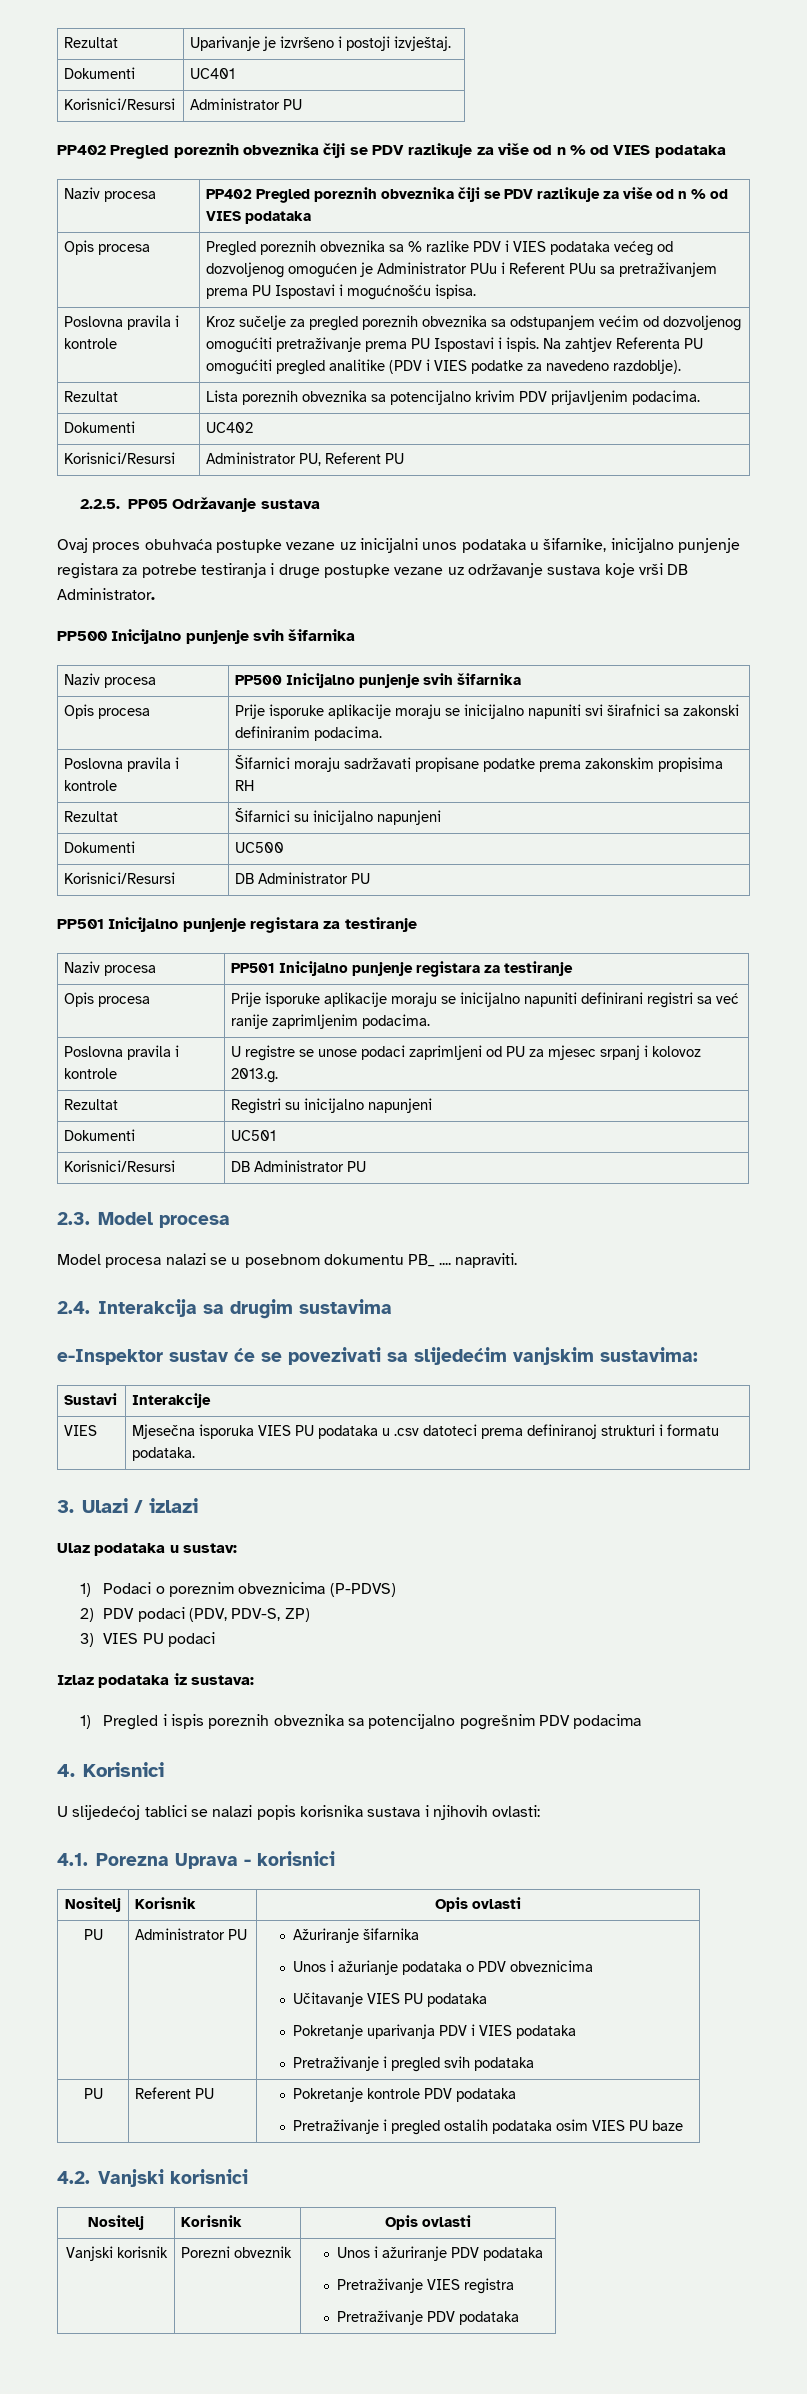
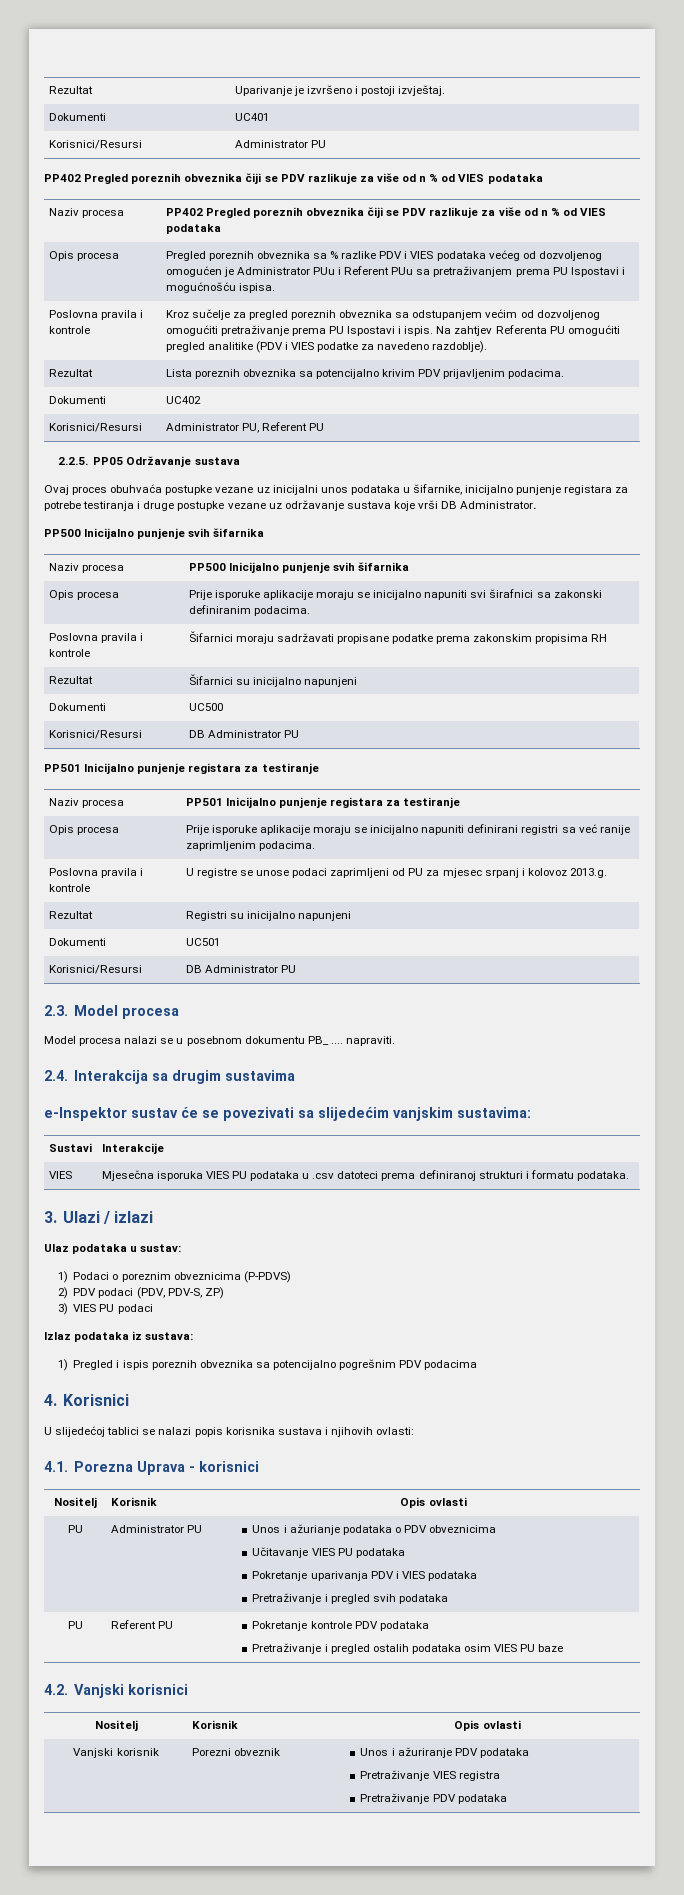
- PU | Administrator PU | Ažuriranje šifarnika
- Unos i ažurianje podataka o PDV obveznicima
+ PU | Administrator PU | Unos i ažurianje podataka o PDV obveznicima

